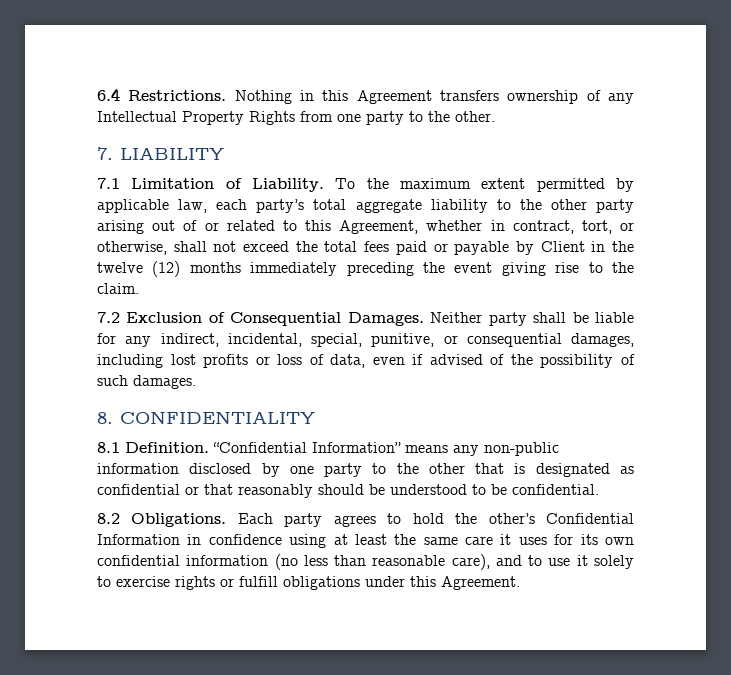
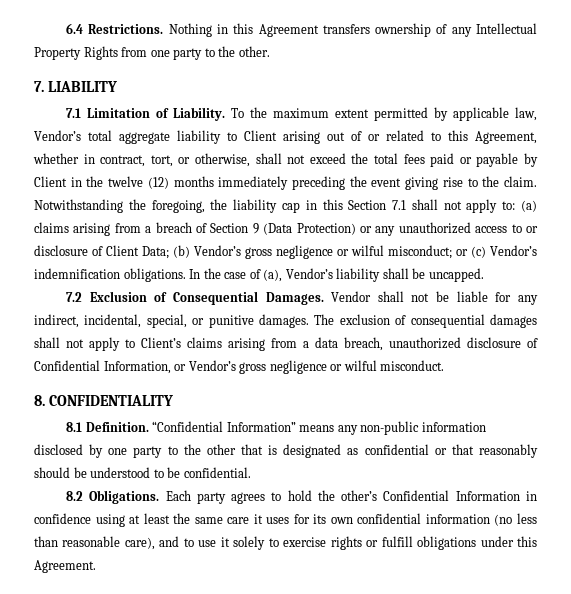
- To the maximum extent permitted by applicable law, each party’s total aggregate liability to the other party arising out of or related to this Agreement, whether in contract, tort, or otherwise, shall not exceed the total fees paid or payable by Client in the twelve (12) months immediately preceding the event giving rise to the claim.
+ To the maximum extent permitted by applicable law, Vendor’s total aggregate liability to Client arising out of or related to this Agreement, whether in contract, tort, or otherwise, shall not exceed the total fees paid or payable by Client in the twelve (12) months immediately preceding the event giving rise to the claim. Notwithstanding the foregoing, the liability cap in this Section 7.1 shall not apply to: (a) claims arising from a breach of Section 9 (Data Protection) or any unauthorized access to or disclosure of Client Data; (b) Vendor’s gross negligence or wilful misconduct; or (c) Vendor’s indemnification obligations. In the case of (a), Vendor’s liability shall be uncapped.
- Neither party shall be liable for any indirect, incidental, special, punitive, or consequential damages, including lost profits or loss of data, even if advised of the possibility of such damages.
+ Vendor shall not be liable for any indirect, incidental, special, or punitive damages. The exclusion of consequential damages shall not apply to Client’s claims arising from a data breach, unauthorized disclosure of Confidential Information, or Vendor’s gross negligence or wilful misconduct.

